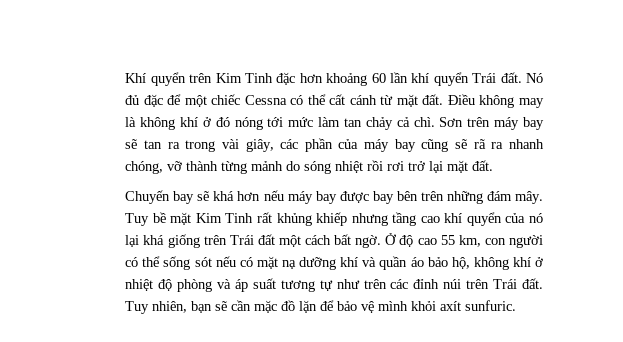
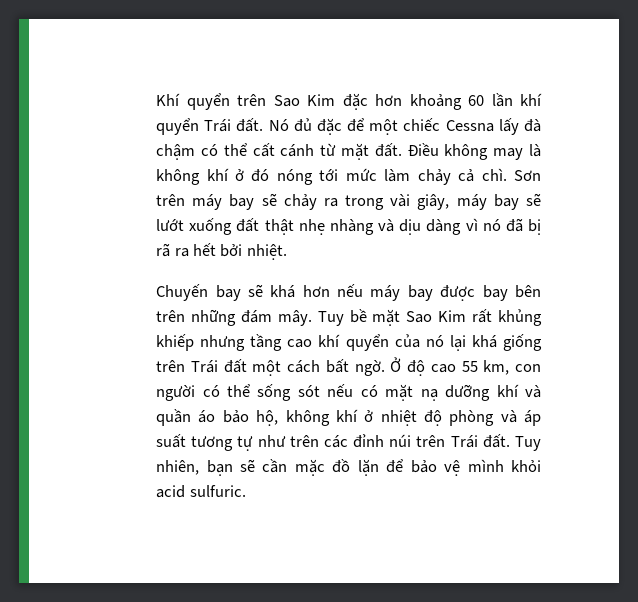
- Khí quyển trên Kim Tinh đặc hơn khoảng 60 lần khí quyển Trái đất.
+ Khí quyển trên Sao Kim đặc hơn khoảng 60 lần khí quyển Trái đất.
- Nó đủ đặc để một chiếc Cessna có thể cất cánh từ mặt đất.
+ Nó đủ đặc để một chiếc Cessna lấy đà chậm có thể cất cánh từ mặt đất.
- Điều không may là không khí ở đó nóng tới mức làm tan chảy cả chì.
+ Điều không may là không khí ở đó nóng tới mức làm chảy cả chì.
- Sơn trên máy bay sẽ tan ra trong vài giây, các phần của máy bay cũng sẽ rã ra nhanh chóng, vỡ thành từng mảnh do sóng nhiệt rồi rơi trở lại mặt đất.
+ Sơn trên máy bay sẽ chảy ra trong vài giây, máy bay sẽ lướt xuống đất thật nhẹ nhàng và dịu dàng vì nó đã bị rã ra hết bởi nhiệt.
- Tuy bề mặt Kim Tinh rất khủng khiếp nhưng tầng cao khí quyển của nó lại khá giống trên Trái đất một cách bất ngờ.
+ Tuy bề mặt Sao Kim rất khủng khiếp nhưng tầng cao khí quyển của nó lại khá giống trên Trái đất một cách bất ngờ.
- Tuy nhiên, bạn sẽ cần mặc đồ lặn để bảo vệ mình khỏi axít sunfuric.
+ Tuy nhiên, bạn sẽ cần mặc đồ lặn để bảo vệ mình khỏi acid sulfuric.

